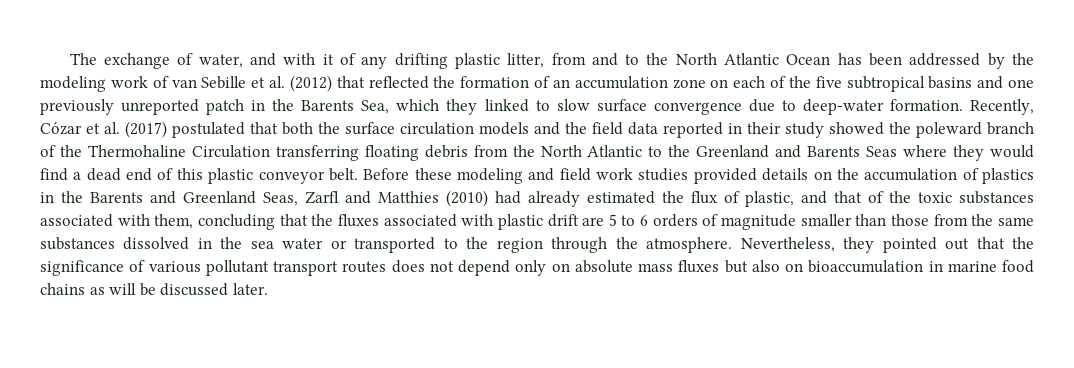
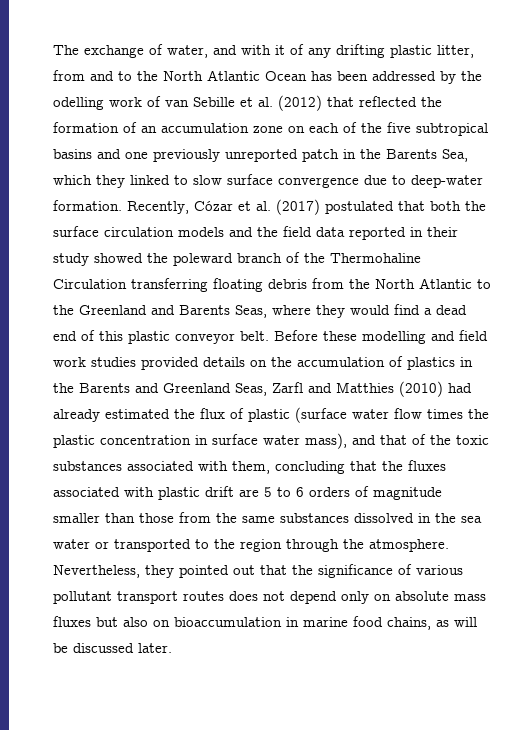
- The exchange of water, and with it of any drifting plastic litter, from and to the North Atlantic Ocean has been addressed by the modeling work of van Sebille et al. (2012) that reflected the formation of an accumulation zone on each of the five subtropical basins and one previously unreported patch in the Barents Sea, which they linked to slow surface convergence due to deep-water formation.
+ The exchange of water, and with it of any drifting plastic litter, from and to the North Atlantic Ocean has been addressed by the odelling work of van Sebille et al. (2012) that reflected the formation of an accumulation zone on each of the five subtropical basins and one previously unreported patch in the Barents Sea, which they linked to slow surface convergence due to deep-water formation.
- Recently, Cózar et al. (2017) postulated that both the surface circulation models and the field data reported in their study showed the poleward branch of the Thermohaline Circulation transferring floating debris from the North Atlantic to the Greenland and Barents Seas where they would find a dead end of this plastic conveyor belt.
+ Recently, Cózar et al. (2017) postulated that both the surface circulation models and the field data reported in their study showed the poleward branch of the Thermohaline Circulation transferring floating debris from the North Atlantic to the Greenland and Barents Seas, where they would find a dead end of this plastic conveyor belt.
- Before these modeling and field work studies provided details on the accumulation of plastics in the Barents and Greenland Seas, Zarfl and Matthies (2010) had already estimated the flux of plastic, and that of the toxic substances associated with them, concluding that the fluxes associated with plastic drift are 5 to 6 orders of magnitude smaller than those from the same substances dissolved in the sea water or transported to the region through the atmosphere.
+ Before these modelling and field work studies provided details on the accumulation of plastics in the Barents and Greenland Seas, Zarfl and Matthies (2010) had already estimated the flux of plastic (surface water flow times the plastic concentration in surface water mass), and that of the toxic substances associated with them, concluding that the fluxes associated with plastic drift are 5 to 6 orders of magnitude smaller than those from the same substances dissolved in the sea water or transported to the region through the atmosphere.
- Nevertheless, they pointed out that the significance of various pollutant transport routes does not depend only on absolute mass fluxes but also on bioaccumulation in marine food chains as will be discussed later.
+ Nevertheless, they pointed out that the significance of various pollutant transport routes does not depend only on absolute mass fluxes but also on bioaccumulation in marine food chains, as will be discussed later.

